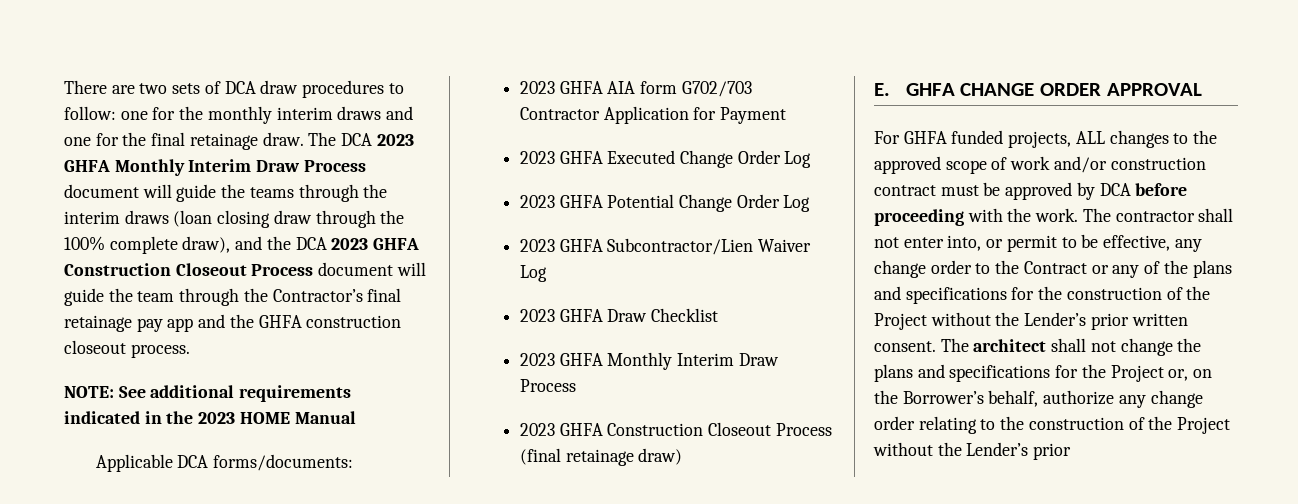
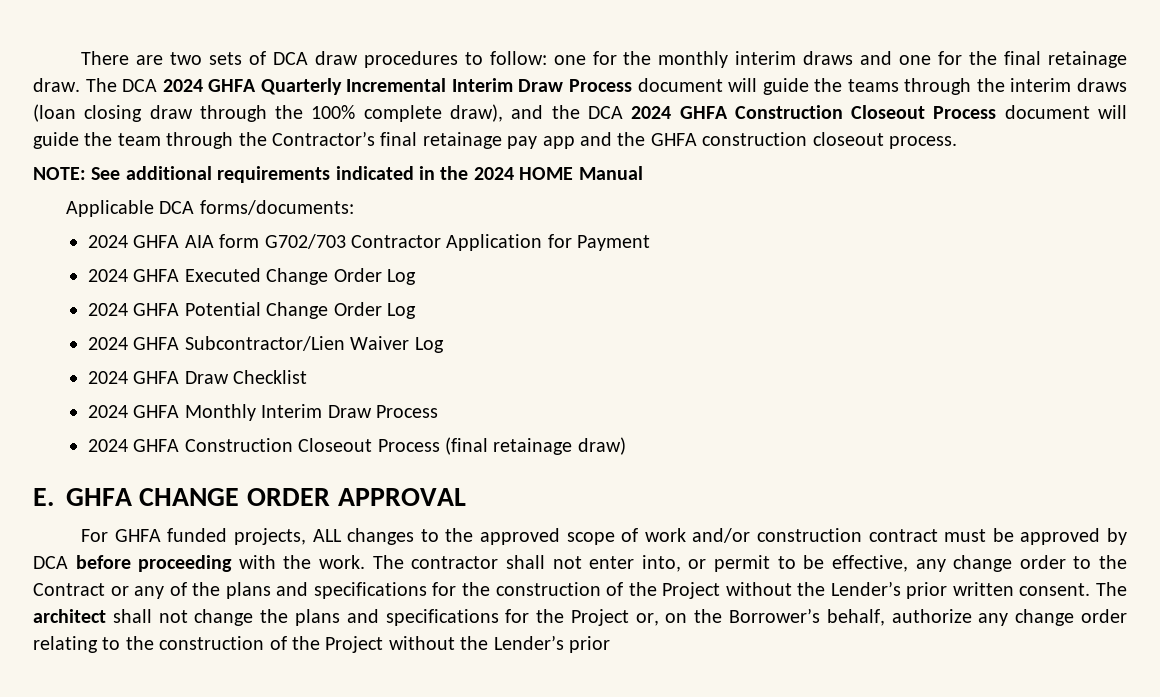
- The DCA 2023 GHFA Monthly Interim Draw Process document will guide the teams through the interim draws (loan closing draw through the 100% complete draw), and the DCA 2023 GHFA Construction Closeout Process document will guide the team through the Contractor’s final retainage pay app and the GHFA construction closeout process.
+ The DCA 2024 GHFA Quarterly Incremental Interim Draw Process document will guide the teams through the interim draws (loan closing draw through the 100% complete draw), and the DCA 2024 GHFA Construction Closeout Process document will guide the team through the Contractor’s final retainage pay app and the GHFA construction closeout process.
- NOTE: See additional requirements indicated in the 2023 HOME Manual
+ NOTE: See additional requirements indicated in the 2024 HOME Manual
- 2023 GHFA AIA form G702/703 Contractor Application for Payment
+ 2024 GHFA AIA form G702/703 Contractor Application for Payment
- 2023 GHFA Executed Change Order Log
+ 2024 GHFA Executed Change Order Log
- 2023 GHFA Potential Change Order Log
+ 2024 GHFA Potential Change Order Log
- 2023 GHFA Subcontractor/Lien Waiver Log
+ 2024 GHFA Subcontractor/Lien Waiver Log
- 2023 GHFA Draw Checklist
- 2023 GHFA Monthly Interim Draw Process
+ 2024 GHFA Draw Checklist
+ 2024 GHFA Monthly Interim Draw Process
- 2023 GHFA Construction Closeout Process (final retainage draw)
+ 2024 GHFA Construction Closeout Process (final retainage draw)

